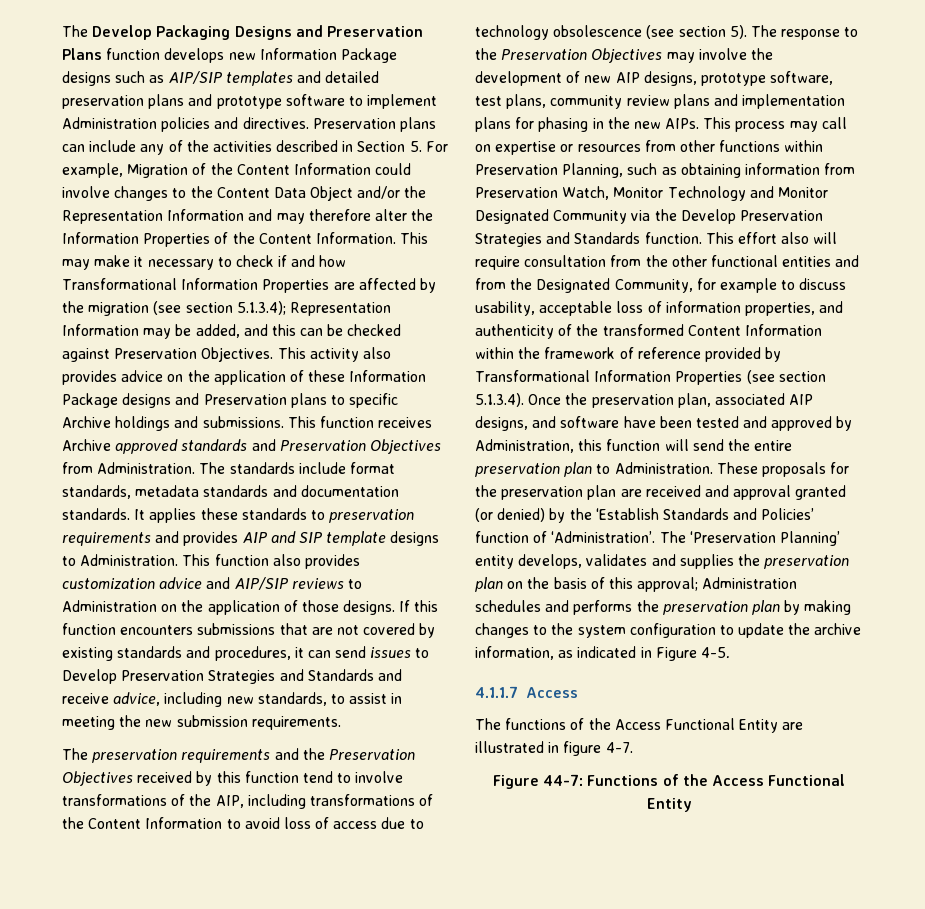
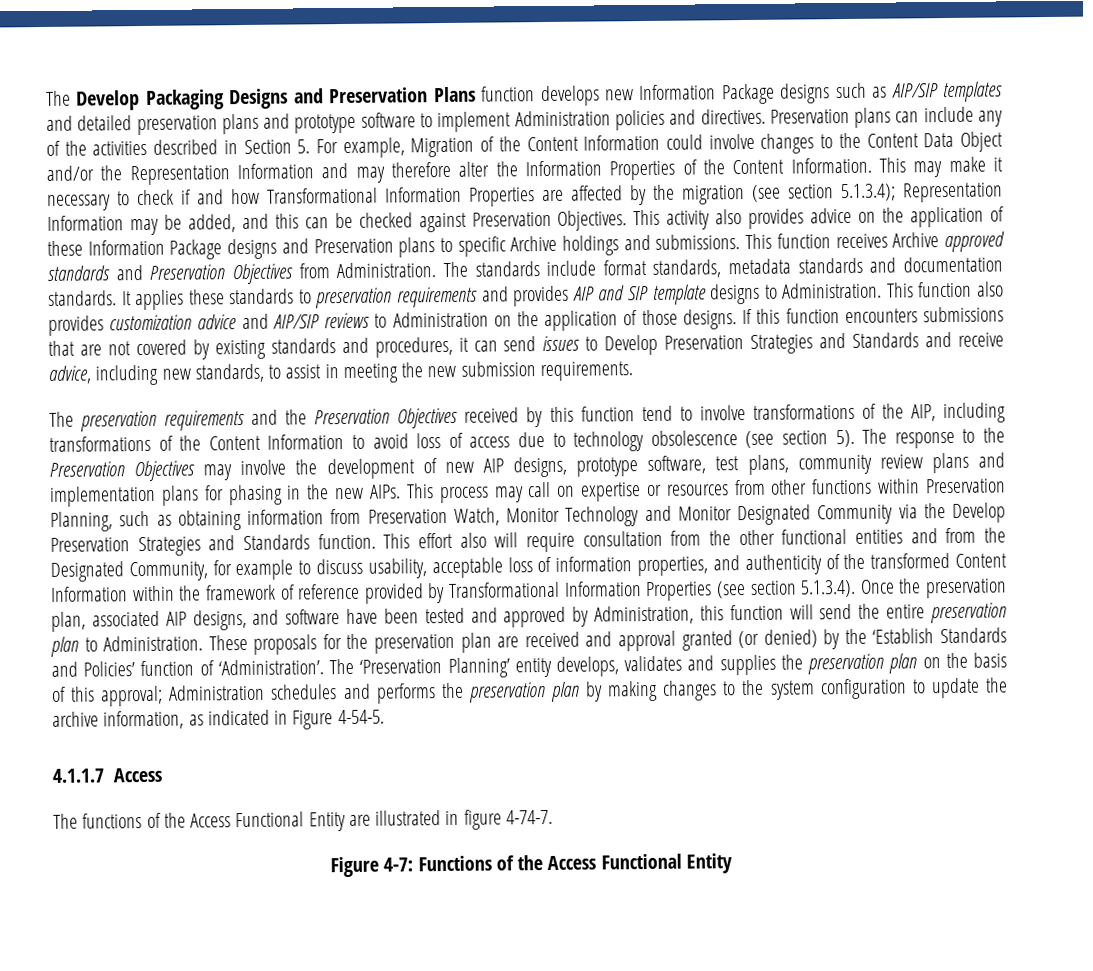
- The ‘Preservation Planning’ entity develops, validates and supplies the preservation plan on the basis of this approval; Administration schedules and performs the preservation plan by making changes to the system configuration to update the archive information, as indicated in Figure 4-5.
+ The ‘Preservation Planning’ entity develops, validates and supplies the preservation plan on the basis of this approval; Administration schedules and performs the preservation plan by making changes to the system configuration to update the archive information, as indicated in Figure 4-54-5.
- The functions of the Access Functional Entity are illustrated in figure 4-7.
- Figure 44-7: Functions of the Access Functional Entity
+ The functions of the Access Functional Entity are illustrated in figure 4-74-7.
+ Figure 4-7: Functions of the Access Functional Entity

